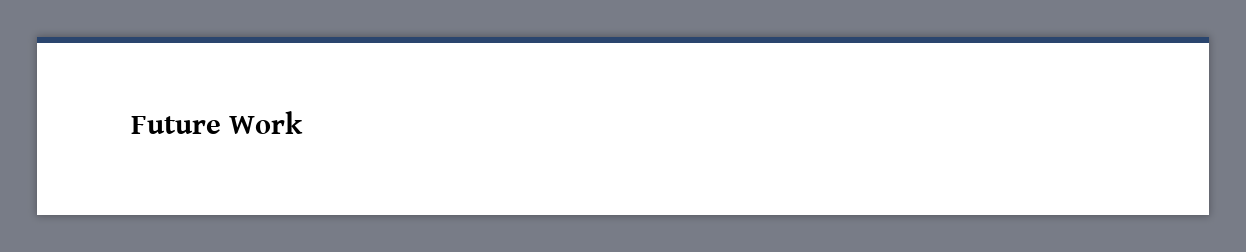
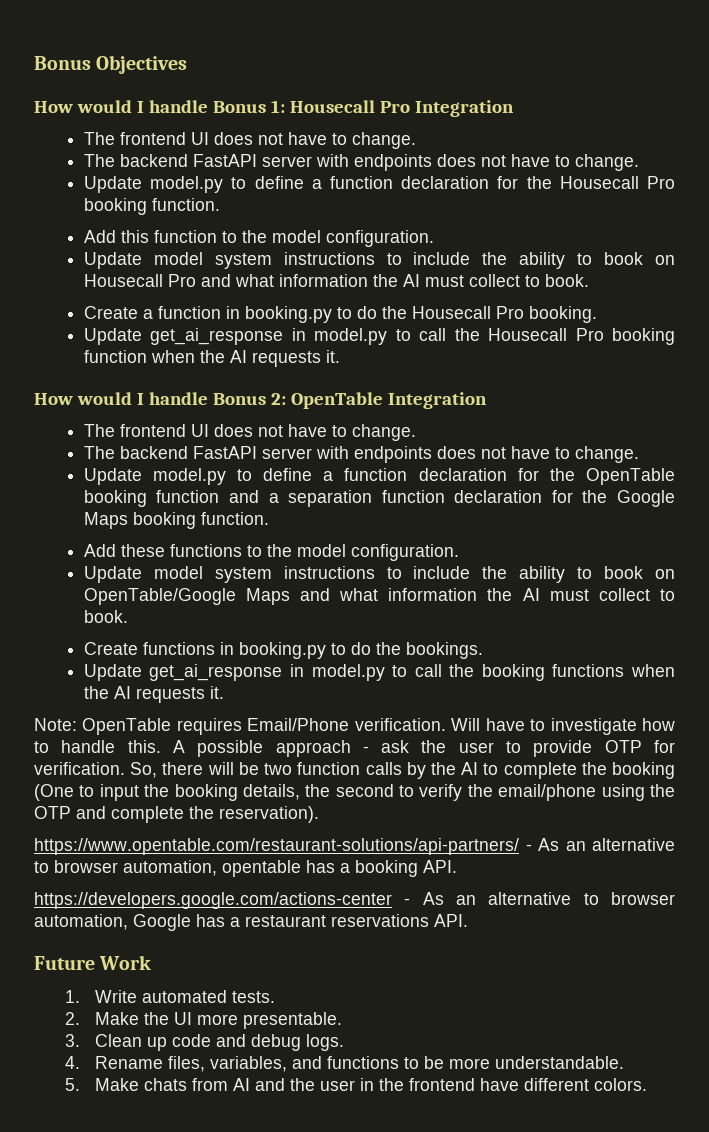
+ Bonus Objectives
+ How would I handle Bonus 1: Housecall Pro Integration
+ The frontend UI does not have to change.
+ The backend FastAPI server with endpoints does not have to change.
+ Update model.py to define a function declaration for the Housecall Pro booking function.
+ Add this function to the model configuration.
+ Update model system instructions to include the ability to book on Housecall Pro and what information the AI must collect to book.
+ Create a function in booking.py to do the Housecall Pro booking.
+ Update get_ai_response in model.py to call the Housecall Pro booking function when the AI requests it.
+ How would I handle Bonus 2: OpenTable Integration
+ The frontend UI does not have to change.
+ The backend FastAPI server with endpoints does not have to change.
+ Update model.py to define a function declaration for the OpenTable booking function and a separation function declaration for the Google Maps booking function.
+ Add these functions to the model configuration.
+ Update model system instructions to include the ability to book on OpenTable/Google Maps and what information the AI must collect to book.
+ Create functions in booking.py to do the bookings.
+ Update get_ai_response in model.py to call the booking functions when the AI requests it.
+ Note: OpenTable requires Email/Phone verification. Will have to investigate how to handle this. A possible approach - ask the user to provide OTP for verification. So, there will be two function calls by the AI to complete the booking (One to input the booking details, the second to verify the email/phone using the OTP and complete the reservation).
+ https://www.opentable.com/restaurant-solutions/api-partners/ - As an alternative to browser automation, opentable has a booking API.
+ https://developers.google.com/actions-center - As an alternative to browser automation, Google has a restaurant reservations API.
  Future Work
+ 1. Write automated tests.
+ 2. Make the UI more presentable.
+ 3. Clean up code and debug logs.
+ 4. Rename files, variables, and functions to be more understandable.
+ 5. Make chats from AI and the user in the frontend have different colors.

